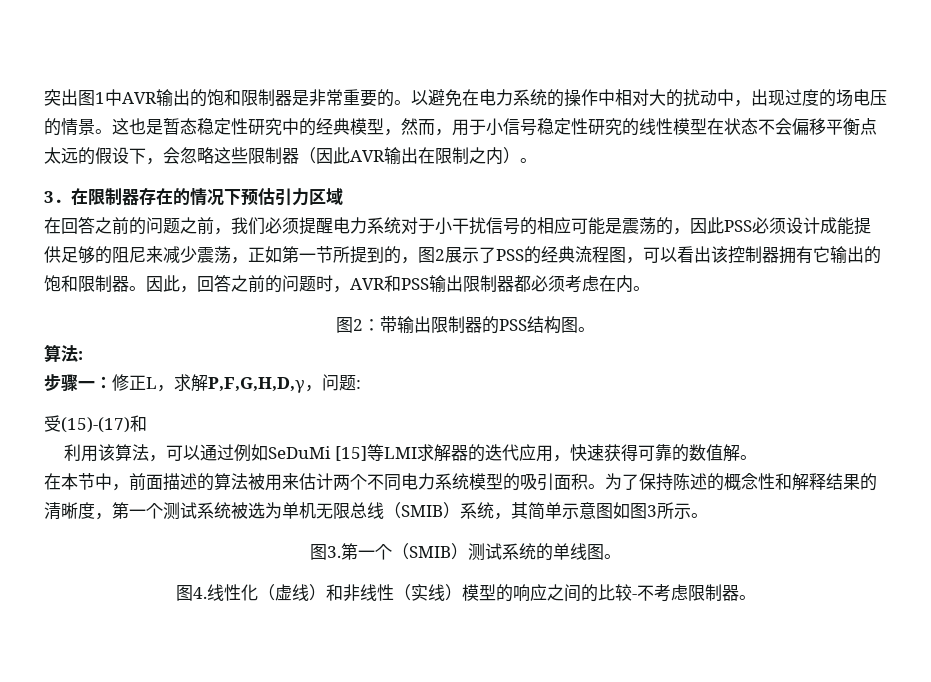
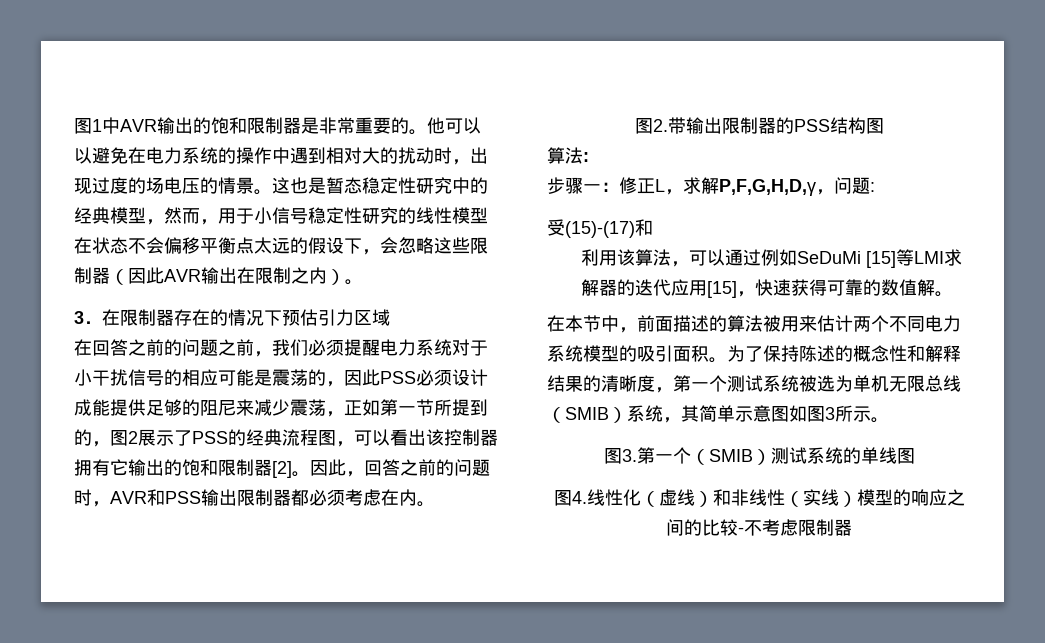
- 突出图1中AVR输出的饱和限制器是非常重要的。
+ 图1中AVR输出的饱和限制器是非常重要的。
- 以避免在电力系统的操作中相对大的扰动中，出现过度的场电压的情景。
+ 他可以以避免在电力系统的操作中遇到相对大的扰动时，出现过度的场电压的情景。
- 在回答之前的问题之前，我们必须提醒电力系统对于小干扰信号的相应可能是震荡的，因此PSS必须设计成能提供足够的阻尼来减少震荡，正如第一节所提到的，图2展示了PSS的经典流程图，可以看出该控制器拥有它输出的饱和限制器。
+ 在回答之前的问题之前，我们必须提醒电力系统对于小干扰信号的相应可能是震荡的，因此PSS必须设计成能提供足够的阻尼来减少震荡，正如第一节所提到的，图2展示了PSS的经典流程图，可以看出该控制器拥有它输出的饱和限制器[2]。
- 图2：带输出限制器的PSS结构图。
+ 图2.带输出限制器的PSS结构图
- 利用该算法，可以通过例如SeDuMi [15]等LMI求解器的迭代应用，快速获得可靠的数值解。
+ 利用该算法，可以通过例如SeDuMi [15]等LMI求解器的迭代应用[15]，快速获得可靠的数值解。
- 图3.第一个（SMIB）测试系统的单线图。
+ 图3.第一个（SMIB）测试系统的单线图
- 图4.线性化（虚线）和非线性（实线）模型的响应之间的比较-不考虑限制器。
+ 图4.线性化（虚线）和非线性（实线）模型的响应之间的比较-不考虑限制器

